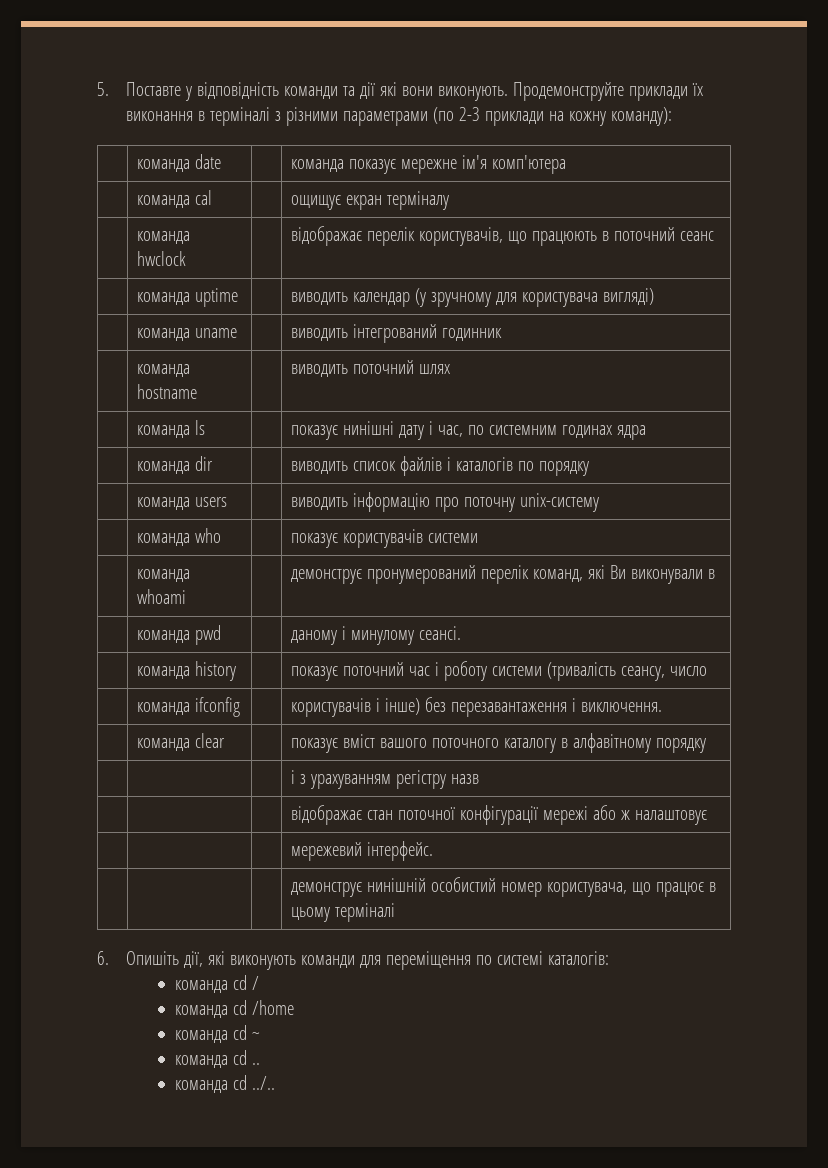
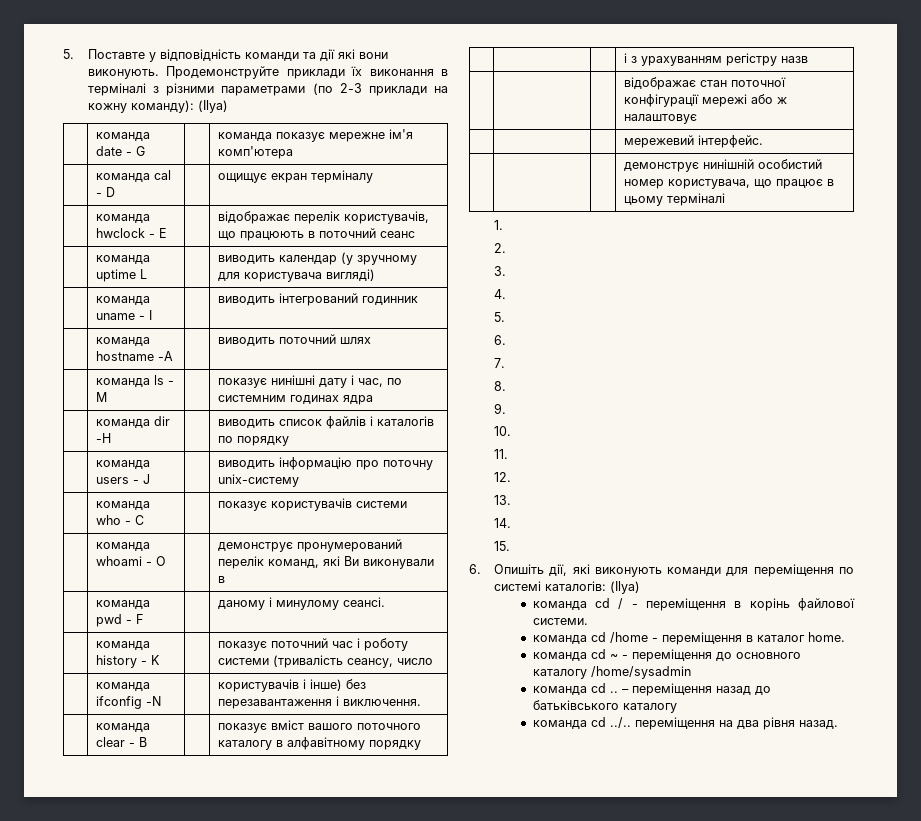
- Продемонструйте приклади їх виконання в терміналі з різними параметрами (по 2-3 приклади на кожну команду):
+ Продемонструйте приклади їх виконання в терміналі з різними параметрами (по 2-3 приклади на кожну команду): (Ilya)
- | команда date | | команда показує мережне ім'я комп'ютера
+ | команда date - G | | команда показує мережне ім'я комп'ютера
- | команда cal | | ощищує екран терміналу
+ | команда cal - D | | ощищує екран терміналу
- | команда hwclock | | відображає перелік користувачів, що працюють в поточний сеанс
+ | команда hwclock - E | | відображає перелік користувачів, що працюють в поточний сеанс
- | команда uptime | | виводить календар (у зручному для користувача вигляді)
+ | команда uptime L | | виводить календар (у зручному для користувача вигляді)
- | команда uname | | виводить інтегрований годинник
+ | команда uname - I | | виводить інтегрований годинник
- | команда hostname | | виводить поточний шлях
+ | команда hostname -A | | виводить поточний шлях
- | команда ls | | показує нинішні дату і час, по системним годинах ядра
+ | команда ls - M | | показує нинішні дату і час, по системним годинах ядра
- | команда dir | | виводить список файлів і каталогів по порядку
+ | команда dir -H | | виводить список файлів і каталогів по порядку
- | команда users | | виводить інформацію про поточну unix-систему
+ | команда users - J | | виводить інформацію про поточну unix-систему
- | команда who | | показує користувачів системи
+ | команда who - C | | показує користувачів системи
- | команда whoami | | демонструє пронумерований перелік команд, які Ви виконували в
+ | команда whoami - O | | демонструє пронумерований перелік команд, які Ви виконували в
- | команда pwd | | даному і минулому сеансі.
+ | команда pwd - F | | даному і минулому сеансі.
- | команда history | | показує поточний час і роботу системи (тривалість сеансу, число
+ | команда history - K | | показує поточний час і роботу системи (тривалість сеансу, число
- | команда ifconfig | | користувачів і інше) без перезавантаження і виключення.
+ | команда ifconfig -N | | користувачів і інше) без перезавантаження і виключення.
- | команда clear | | показує вміст вашого поточного каталогу в алфавітному порядку
+ | команда clear - B | | показує вміст вашого поточного каталогу в алфавітному порядку
+ 1.
+ 2.
+ 3.
+ 4.
+ 5.
+ 6.
+ 7.
+ 8.
+ 9.
+ 10.
+ 11.
+ 12.
+ 13.
+ 14.
+ 15.
- 6. Опишіть дії, які виконують команди для переміщення по системі каталогів:
+ 6. Опишіть дії, які виконують команди для переміщення по системі каталогів: (Ilya)
- команда cd /
- команда cd /home
- команда cd ~
- команда cd ..
- команда cd ../..
+ команда cd / - переміщення в корінь файлової системи.
+ команда cd /home - переміщення в каталог home.
+ команда cd ~ - переміщення до основного каталогу /home/sysadmin
+ команда cd .. – переміщення назад до батьківського каталогу
+ команда cd ../.. переміщення на два рівня назад.

